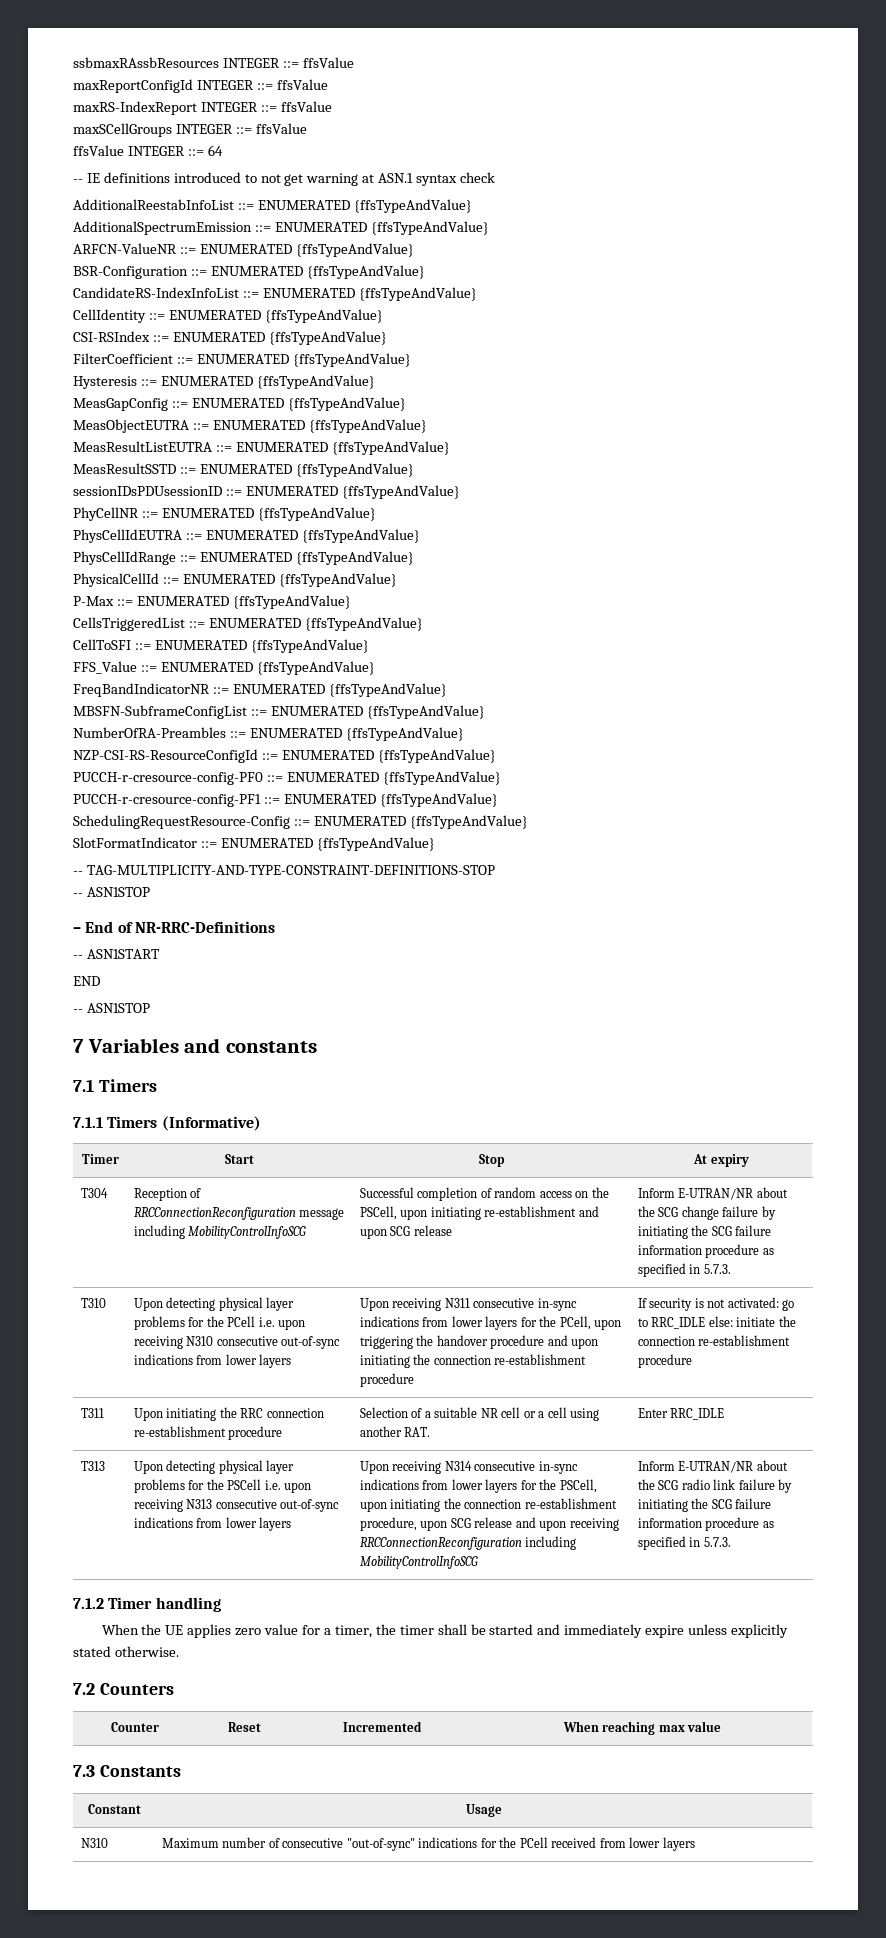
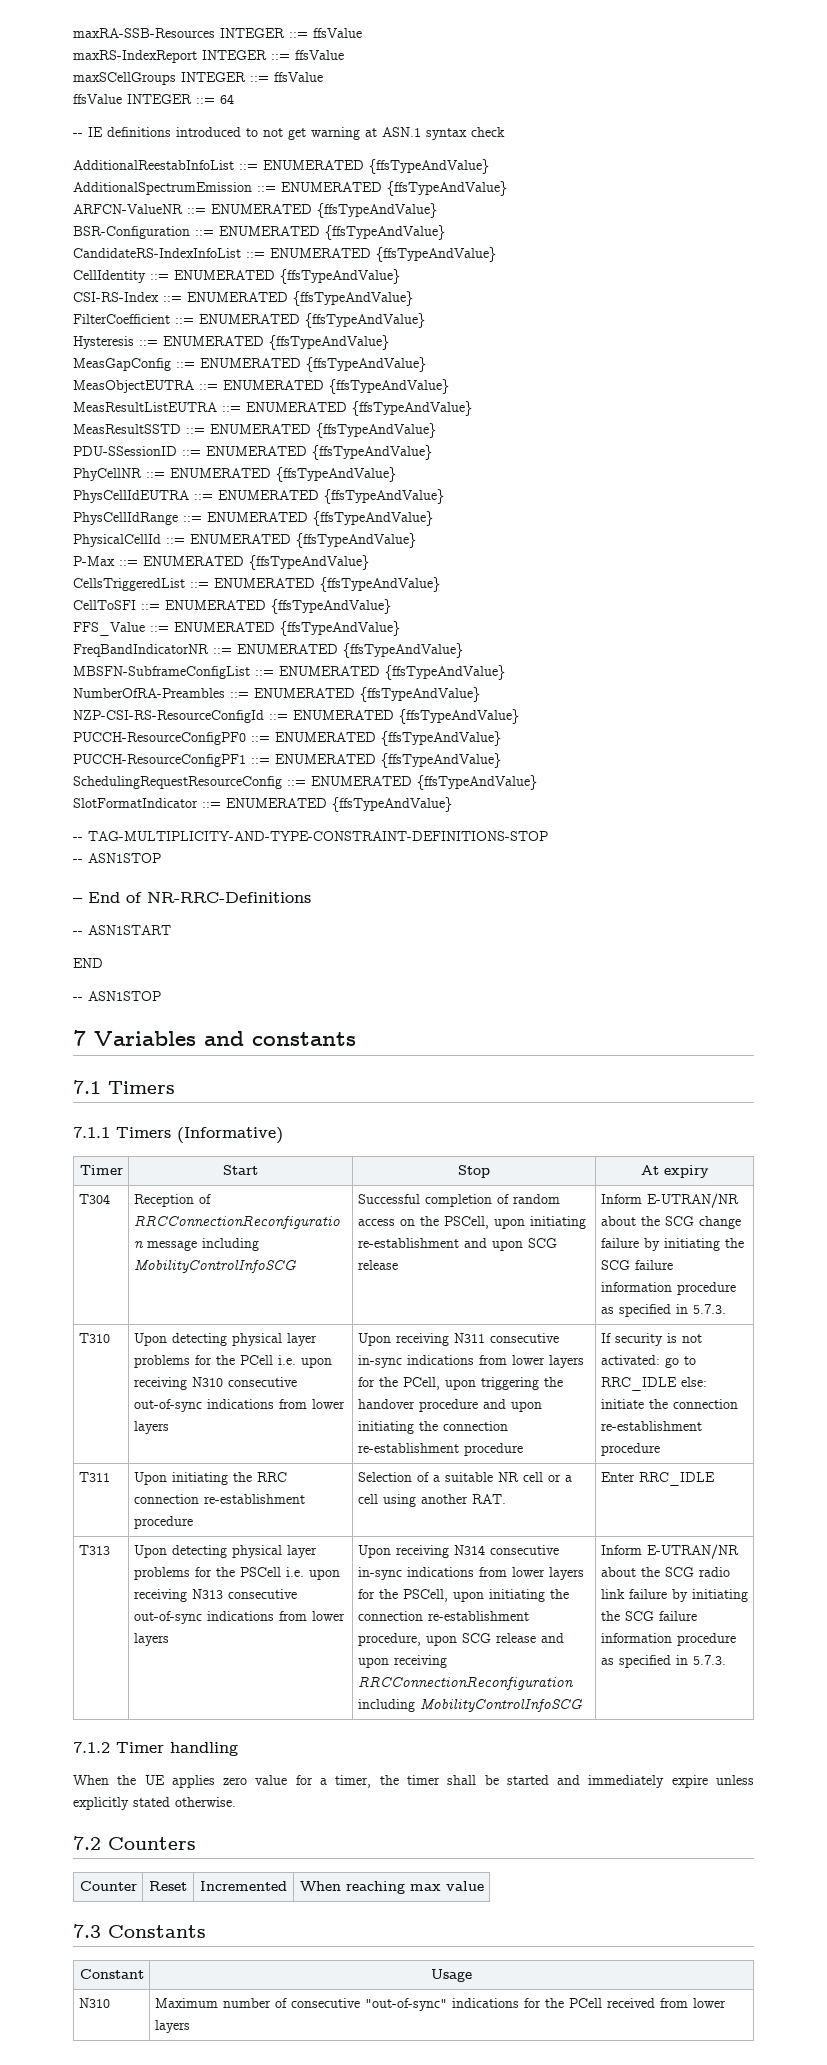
- ssbmaxRAssbResources INTEGER ::= ffsValue
- maxReportConfigId INTEGER ::= ffsValue
+ maxRA-SSB-Resources INTEGER ::= ffsValue
- CSI-RSIndex ::= ENUMERATED {ffsTypeAndValue}
+ CSI-RS-Index ::= ENUMERATED {ffsTypeAndValue}
- sessionIDsPDUsessionID ::= ENUMERATED {ffsTypeAndValue}
+ PDU-SSessionID ::= ENUMERATED {ffsTypeAndValue}
- PUCCH-r-cresource-config-PF0 ::= ENUMERATED {ffsTypeAndValue}
- PUCCH-r-cresource-config-PF1 ::= ENUMERATED {ffsTypeAndValue}
- SchedulingRequestResource-Config ::= ENUMERATED {ffsTypeAndValue}
+ PUCCH-ResourceConfigPF0 ::= ENUMERATED {ffsTypeAndValue}
+ PUCCH-ResourceConfigPF1 ::= ENUMERATED {ffsTypeAndValue}
+ SchedulingRequestResourceConfig ::= ENUMERATED {ffsTypeAndValue}

